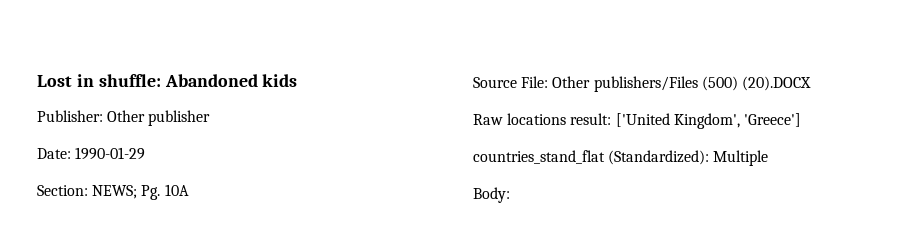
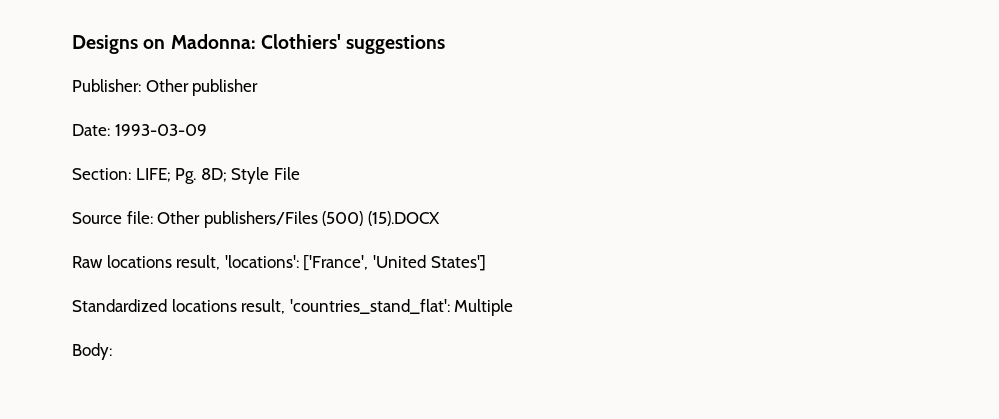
- Lost in shuffle: Abandoned kids
+ Designs on Madonna: Clothiers' suggestions
- Date: 1990-01-29
+ Date: 1993-03-09
- Section: NEWS; Pg. 10A
+ Section: LIFE; Pg. 8D; Style File
- Source File: Other publishers/Files (500) (20).DOCX
+ Source file: Other publishers/Files (500) (15).DOCX
- Raw locations result: ['United Kingdom', 'Greece']
- countries_stand_flat (Standardized): Multiple
+ Raw locations result, 'locations': ['France', 'United States']
+ Standardized locations result, 'countries_stand_flat': Multiple

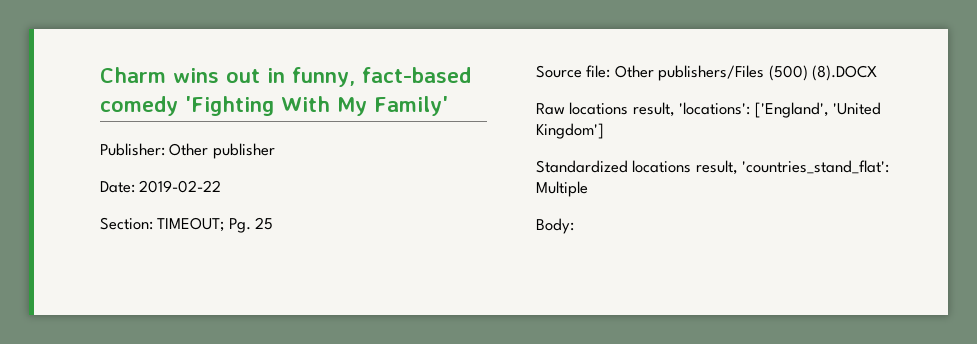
- Designs on Madonna: Clothiers' suggestions
+ Charm wins out in funny, fact-based comedy 'Fighting With My Family'
- Date: 1993-03-09
+ Date: 2019-02-22
- Section: LIFE; Pg. 8D; Style File
+ Section: TIMEOUT; Pg. 25
- Source file: Other publishers/Files (500) (15).DOCX
+ Source file: Other publishers/Files (500) (8).DOCX
- Raw locations result, 'locations': ['France', 'United States']
+ Raw locations result, 'locations': ['England', 'United Kingdom']

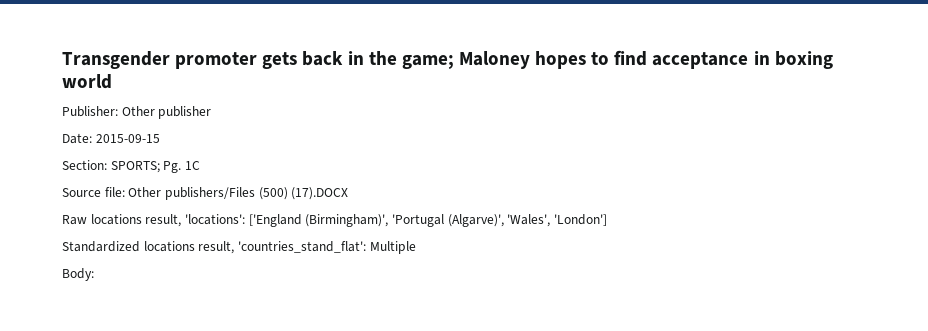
- Charm wins out in funny, fact-based comedy 'Fighting With My Family'
+ Transgender promoter gets back in the game; Maloney hopes to find acceptance in boxing world
- Date: 2019-02-22
+ Date: 2015-09-15
- Section: TIMEOUT; Pg. 25
+ Section: SPORTS; Pg. 1C
- Source file: Other publishers/Files (500) (8).DOCX
+ Source file: Other publishers/Files (500) (17).DOCX
- Raw locations result, 'locations': ['England', 'United Kingdom']
+ Raw locations result, 'locations': ['England (Birmingham)', 'Portugal (Algarve)', 'Wales', 'London']

